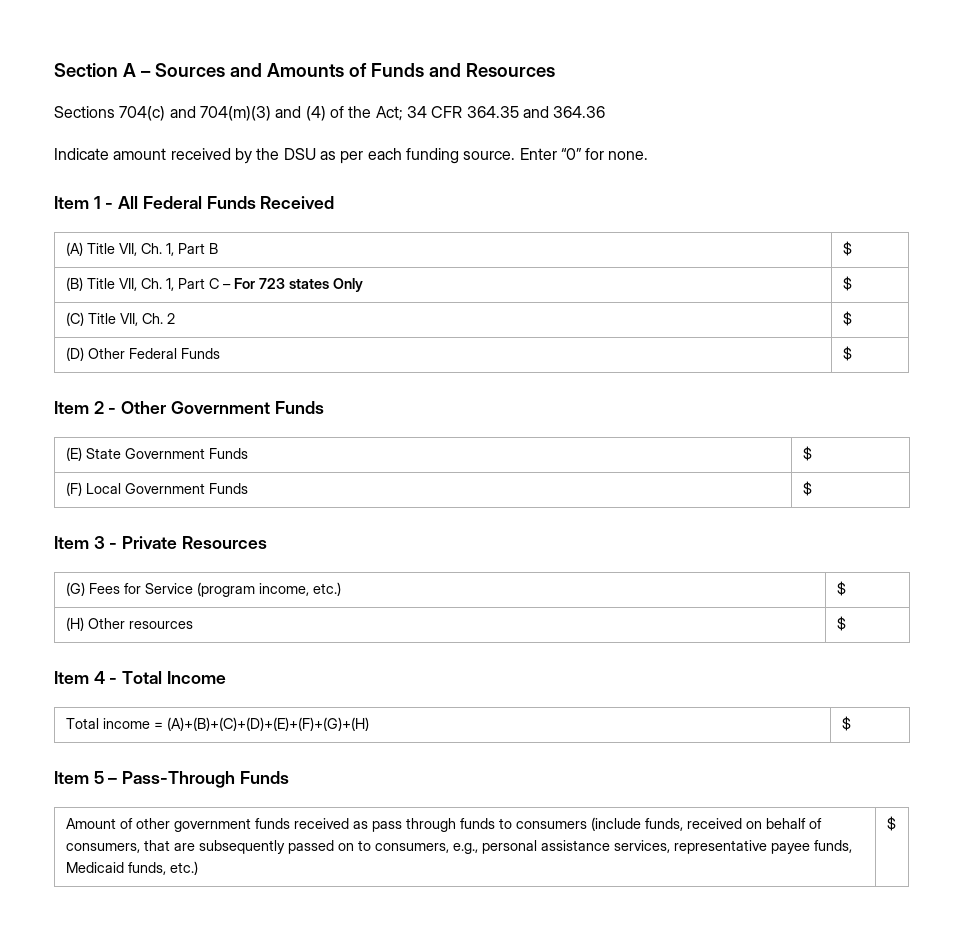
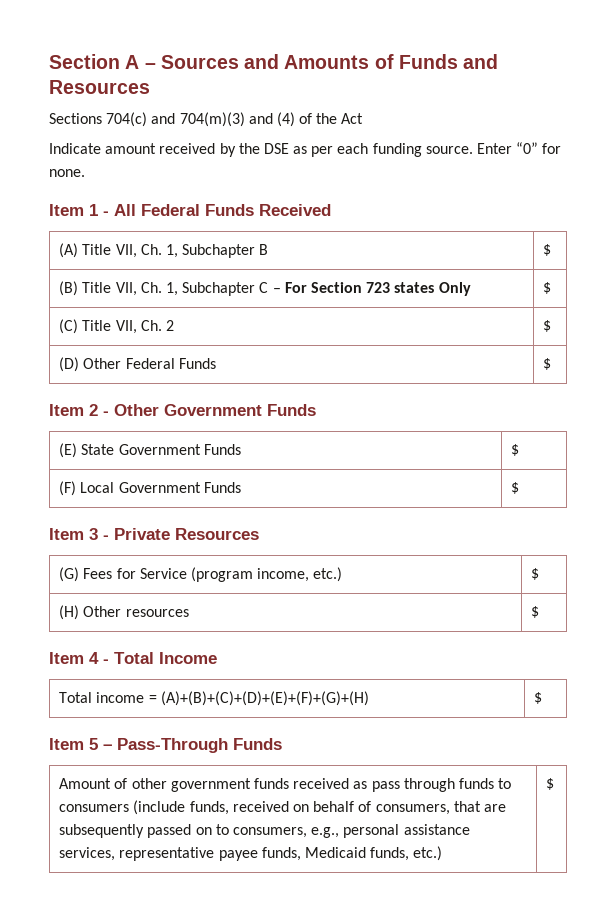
- Sections 704(c) and 704(m)(3) and (4) of the Act; 34 CFR 364.35 and 364.36
+ Sections 704(c) and 704(m)(3) and (4) of the Act
- Indicate amount received by the DSU as per each funding source.
+ Indicate amount received by the DSE as per each funding source.
- (A) Title VII, Ch. 1, Part B | $
+ (A) Title VII, Ch. 1, Subchapter B | $
- (B) Title VII, Ch. 1, Part C – For 723 states Only | $
+ (B) Title VII, Ch. 1, Subchapter C – For Section 723 states Only | $

